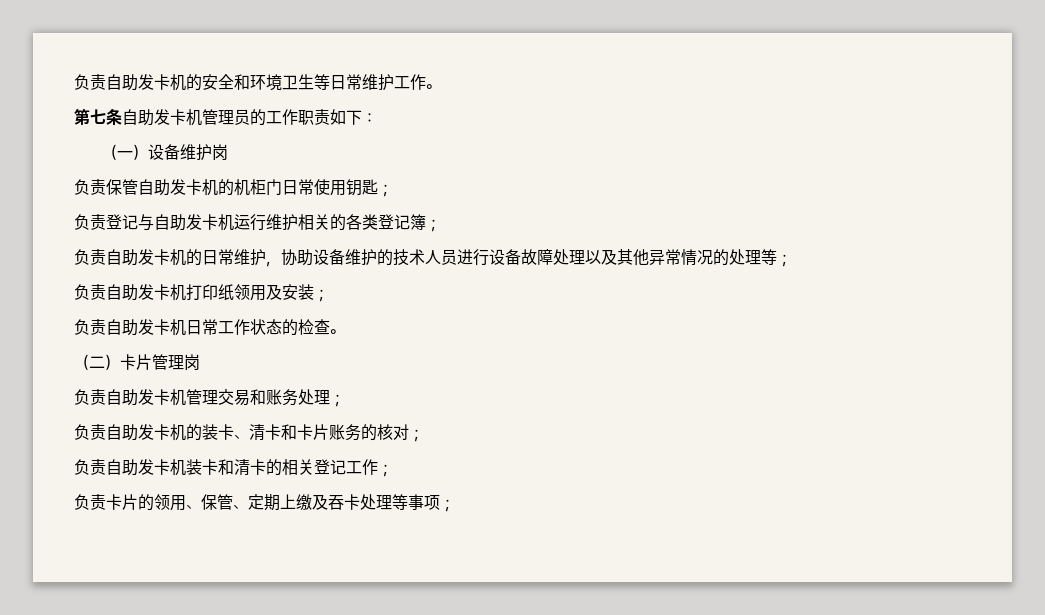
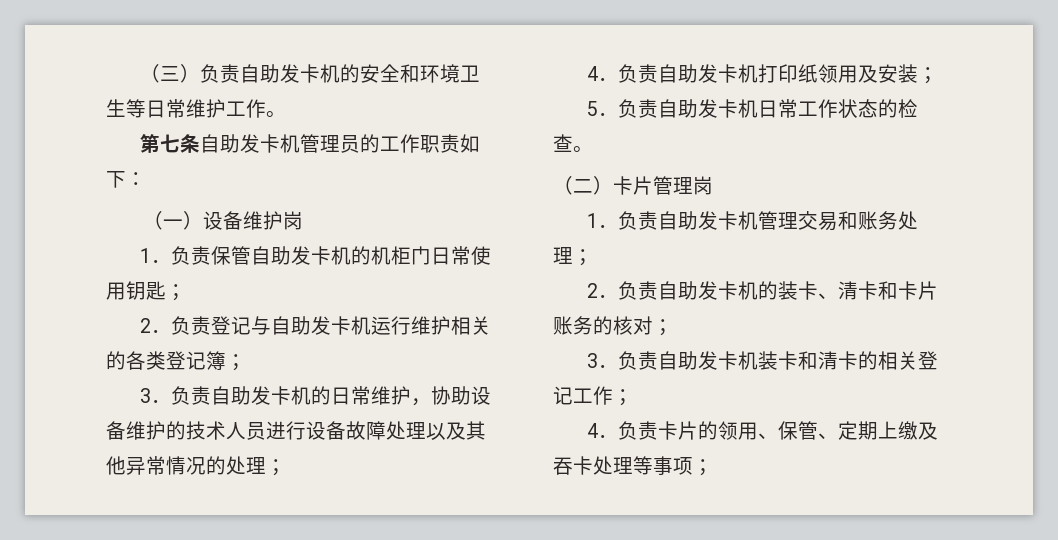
- 负责自助发卡机的安全和环境卫生等日常维护工作。
+ （三）负责自助发卡机的安全和环境卫生等日常维护工作。
- 负责保管自助发卡机的机柜门日常使用钥匙；
+ 1．负责保管自助发卡机的机柜门日常使用钥匙；
- 负责登记与自助发卡机运行维护相关的各类登记簿；
+ 2．负责登记与自助发卡机运行维护相关的各类登记簿；
- 负责自助发卡机的日常维护，协助设备维护的技术人员进行设备故障处理以及其他异常情况的处理等；
- 负责自助发卡机打印纸领用及安装；
+ 3．负责自助发卡机的日常维护，协助设备维护的技术人员进行设备故障处理以及其他异常情况的处理；
+ 4．负责自助发卡机打印纸领用及安装；
- 负责自助发卡机日常工作状态的检查。
+ 5．负责自助发卡机日常工作状态的检查。
- 负责自助发卡机管理交易和账务处理；
+ 1．负责自助发卡机管理交易和账务处理；
- 负责自助发卡机的装卡、清卡和卡片账务的核对；
+ 2．负责自助发卡机的装卡、清卡和卡片账务的核对；
- 负责自助发卡机装卡和清卡的相关登记工作；
+ 3．负责自助发卡机装卡和清卡的相关登记工作；
- 负责卡片的领用、保管、定期上缴及吞卡处理等事项；
+ 4．负责卡片的领用、保管、定期上缴及吞卡处理等事项；

